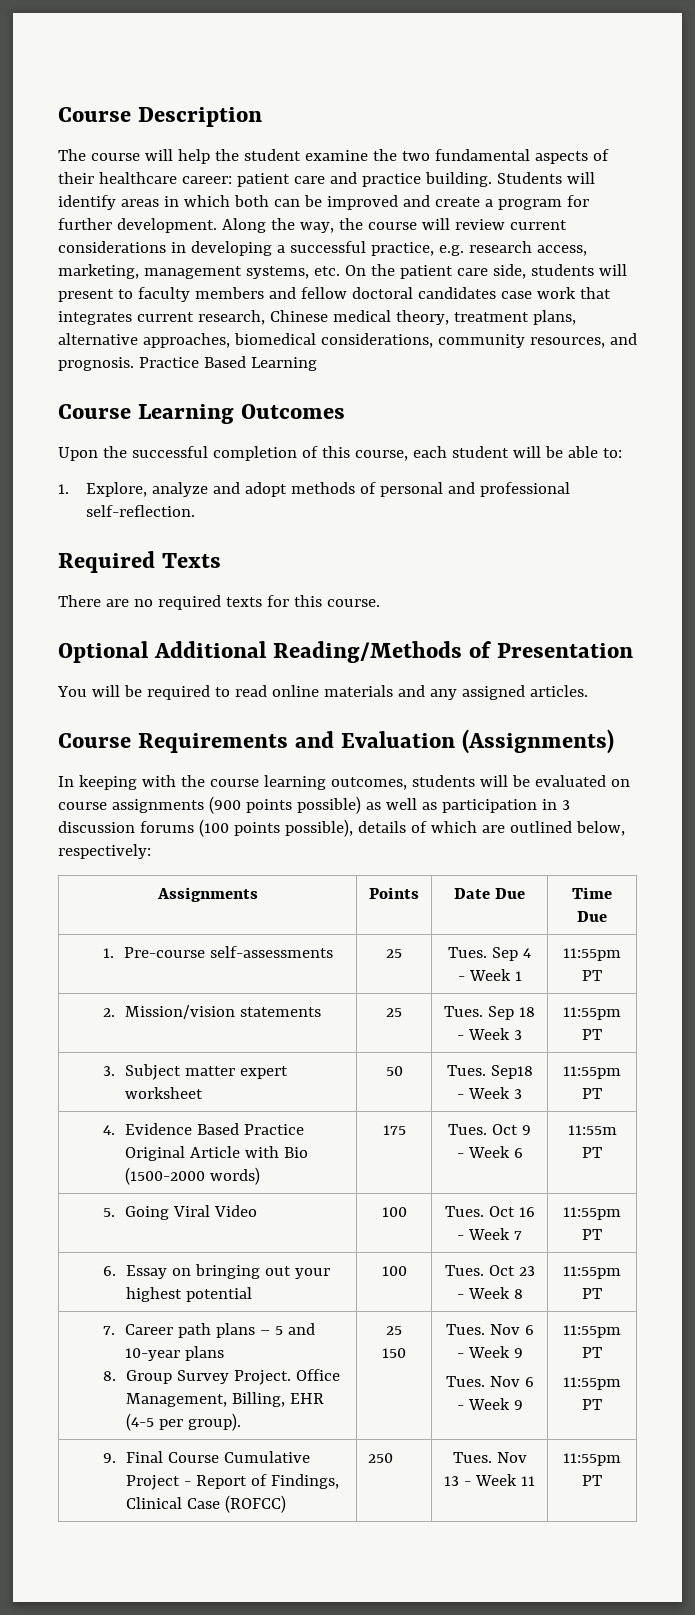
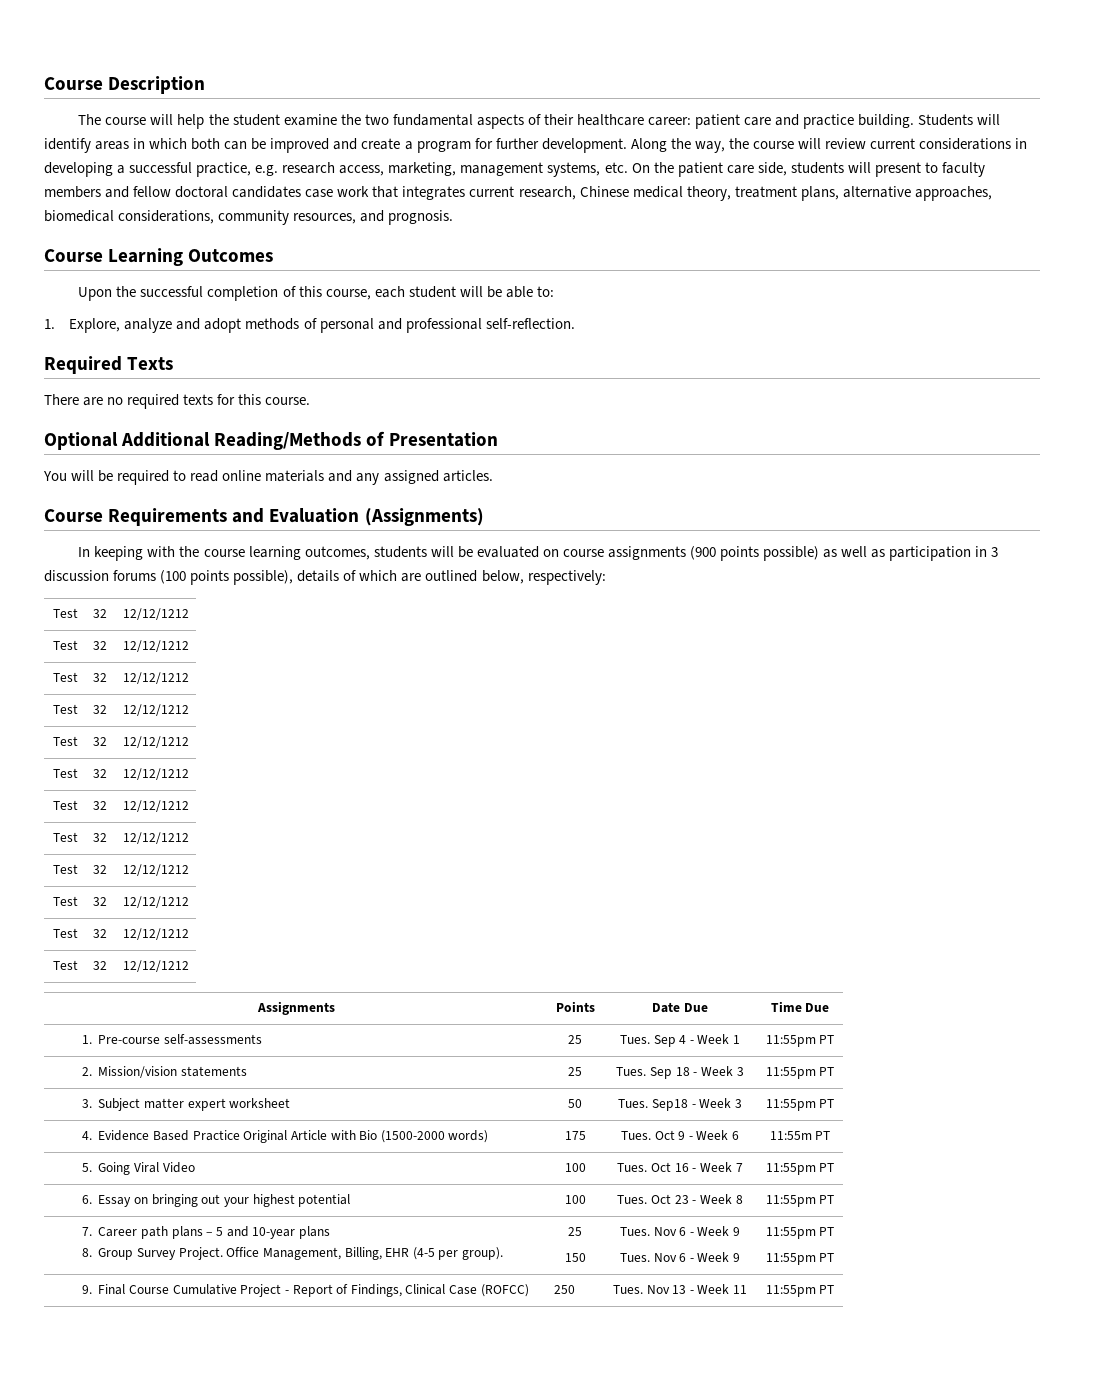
- Practice Based Learning
  In keeping with the course learning outcomes, students will be evaluated on course assignments (900 points possible) as well as participation in 3 discussion forums (100 points possible), details of which are outlined below, respectively:
+ Test | 32 | 12/12/1212
+ Test | 32 | 12/12/1212
+ Test | 32 | 12/12/1212
+ Test | 32 | 12/12/1212
+ Test | 32 | 12/12/1212
+ Test | 32 | 12/12/1212
+ Test | 32 | 12/12/1212
+ Test | 32 | 12/12/1212
+ Test | 32 | 12/12/1212
+ Test | 32 | 12/12/1212
+ Test | 32 | 12/12/1212
+ Test | 32 | 12/12/1212

